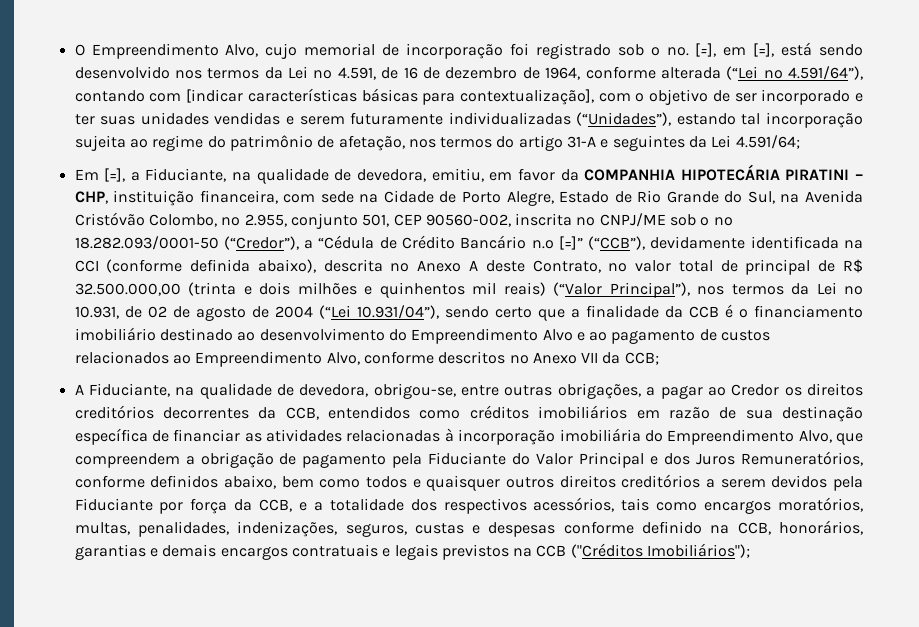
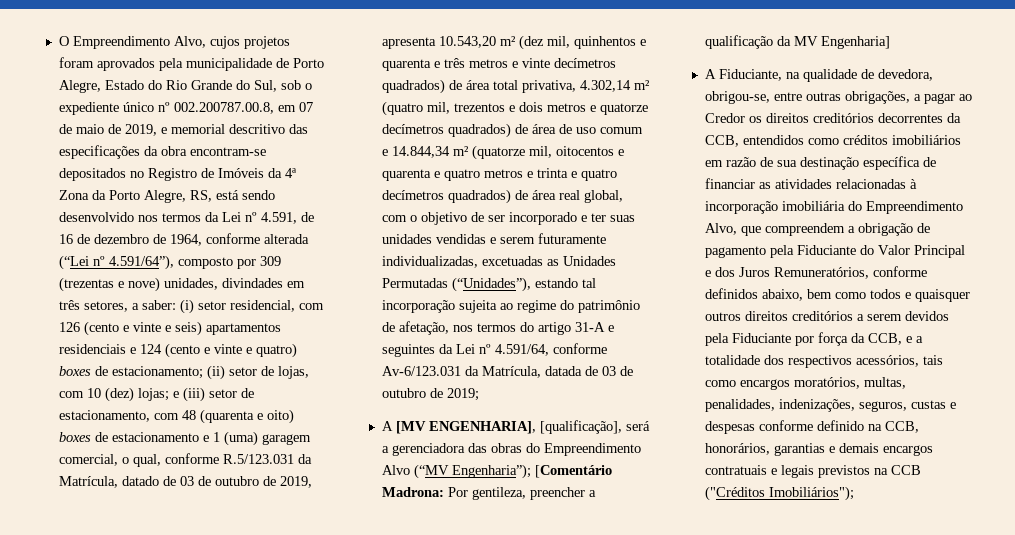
- O Empreendimento Alvo, cujo memorial de incorporação foi registrado sob o nº. [=], em [=], está sendo desenvolvido nos termos da Lei nº 4.591, de 16 de dezembro de 1964, conforme alterada (“Lei nº 4.591/64”), contando com [indicar características básicas para contextualização], com o objetivo de ser incorporado e ter suas unidades vendidas e serem futuramente individualizadas (“Unidades”), estando tal incorporação sujeita ao regime do patrimônio de afetação, nos termos do artigo 31-A e seguintes da Lei 4.591/64;
- Em [=], a Fiduciante, na qualidade de devedora, emitiu, em favor da COMPANHIA HIPOTECÁRIA PIRATINI – CHP, instituição financeira, com sede na Cidade de Porto Alegre, Estado de Rio Grande do Sul, na Avenida Cristóvão Colombo, nº 2.955, conjunto 501, CEP 90560-002, inscrita no CNPJ/ME sob o nº 18.282.093/0001-50 (“Credor”), a “Cédula de Crédito Bancário n.º [=]” (“CCB”), devidamente identificada na CCI (conforme definida abaixo), descrita no Anexo A deste Contrato, no valor total de principal de R$ 32.500.000,00 (trinta e dois milhões e quinhentos mil reais) (“Valor Principal”), nos termos da Lei nº 10.931, de 02 de agosto de 2004 (“Lei 10.931/04”), sendo certo que a finalidade da CCB é o financiamento imobiliário destinado ao desenvolvimento do Empreendimento Alvo e ao pagamento de custos relacionados ao Empreendimento Alvo, conforme descritos no Anexo VII da CCB;
+ O Empreendimento Alvo, cujos projetos foram aprovados pela municipalidade de Porto Alegre, Estado do Rio Grande do Sul, sob o expediente único nº 002.200787.00.8, em 07 de maio de 2019, e memorial descritivo das especificações da obra encontram-se depositados no Registro de Imóveis da 4ª Zona da Porto Alegre, RS, está sendo desenvolvido nos termos da Lei nº 4.591, de 16 de dezembro de 1964, conforme alterada (“Lei nº 4.591/64”), composto por 309 (trezentas e nove) unidades, divindades em três setores, a saber: (i) setor residencial, com 126 (cento e vinte e seis) apartamentos residenciais e 124 (cento e vinte e quatro) boxes de estacionamento; (ii) setor de lojas, com 10 (dez) lojas; e (iii) setor de estacionamento, com 48 (quarenta e oito) boxes de estacionamento e 1 (uma) garagem comercial, o qual, conforme R.5/123.031 da Matrícula, datado de 03 de outubro de 2019, apresenta 10.543,20 m² (dez mil, quinhentos e quarenta e três metros e vinte decímetros quadrados) de área total privativa, 4.302,14 m² (quatro mil, trezentos e dois metros e quatorze decímetros quadrados) de área de uso comum e 14.844,34 m² (quatorze mil, oitocentos e quarenta e quatro metros e trinta e quatro decímetros quadrados) de área real global, com o objetivo de ser incorporado e ter suas unidades vendidas e serem futuramente individualizadas, excetuadas as Unidades Permutadas (“Unidades”), estando tal incorporação sujeita ao regime do patrimônio de afetação, nos termos do artigo 31-A e seguintes da Lei nº 4.591/64, conforme Av-6/123.031 da Matrícula, datada de 03 de outubro de 2019;
+ A [MV ENGENHARIA], [qualificação], será a gerenciadora das obras do Empreendimento Alvo (“MV Engenharia”); [Comentário Madrona: Por gentileza, preencher a qualificação da MV Engenharia]

